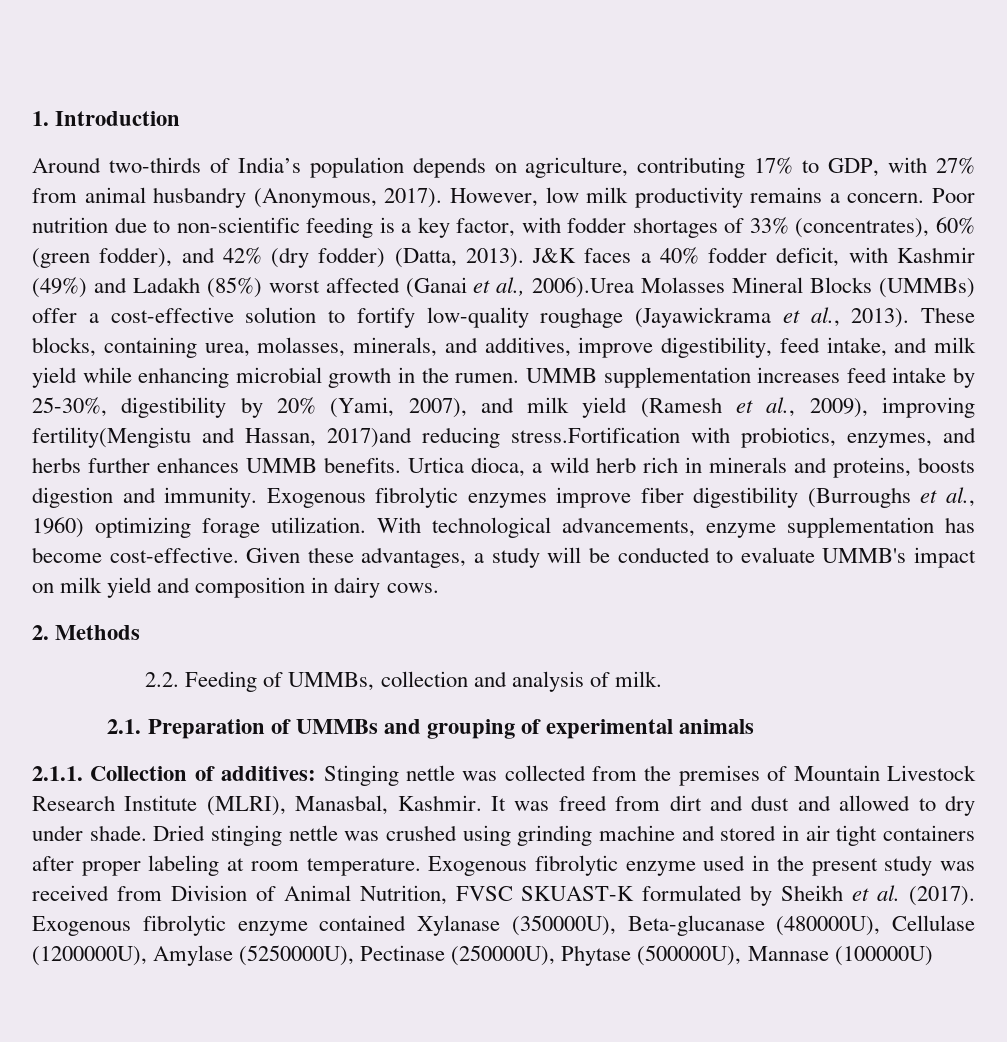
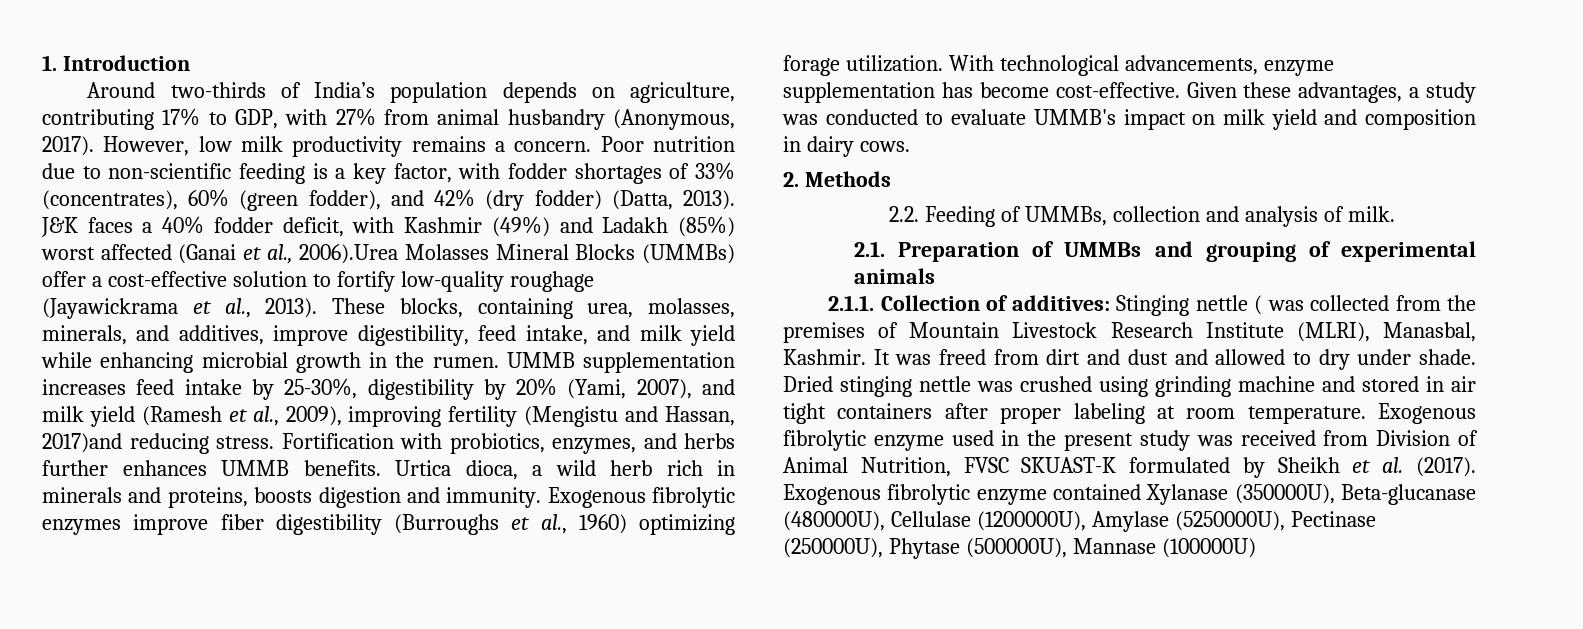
- UMMB supplementation increases feed intake by 25-30%, digestibility by 20% (Yami, 2007), and milk yield (Ramesh et al., 2009), improving fertility(Mengistu and Hassan, 2017)and reducing stress.Fortification with probiotics, enzymes, and herbs further enhances UMMB benefits.
+ UMMB supplementation increases feed intake by 25-30%, digestibility by 20% (Yami, 2007), and milk yield (Ramesh et al., 2009), improving fertility (Mengistu and Hassan, 2017)and reducing stress. Fortification with probiotics, enzymes, and herbs further enhances UMMB benefits.
- Given these advantages, a study will be conducted to evaluate UMMB's impact on milk yield and composition in dairy cows.
+ Given these advantages, a study was conducted to evaluate UMMB's impact on milk yield and composition in dairy cows.
- 2.1.1. Collection of additives: Stinging nettle was collected from the premises of Mountain Livestock Research Institute (MLRI), Manasbal, Kashmir.
+ 2.1.1. Collection of additives: Stinging nettle ( was collected from the premises of Mountain Livestock Research Institute (MLRI), Manasbal, Kashmir.

